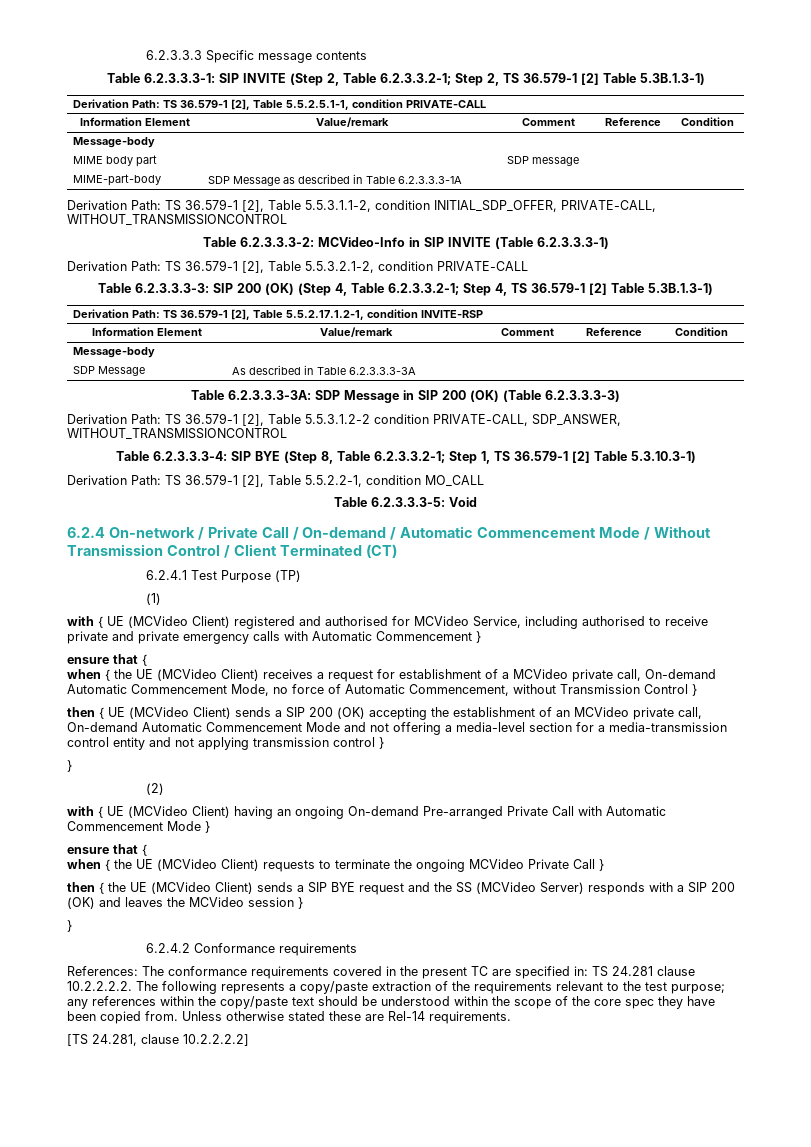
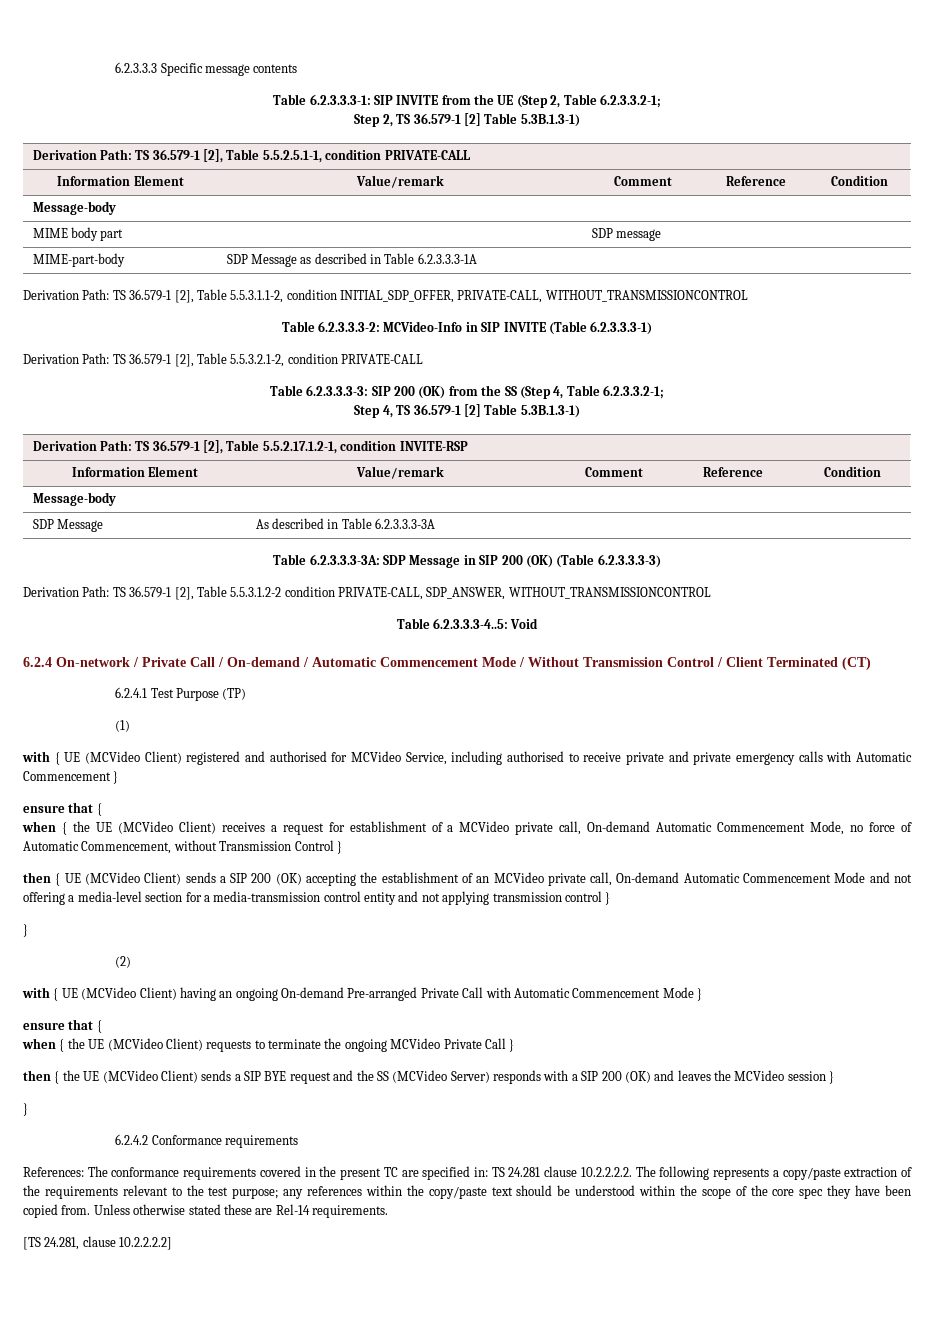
- Table 6.2.3.3.3-1: SIP INVITE (Step 2, Table 6.2.3.3.2-1; Step 2, TS 36.579-1 [2] Table 5.3B.1.3-1)
+ Table 6.2.3.3.3-1: SIP INVITE from the UE (Step 2, Table 6.2.3.3.2-1;
+ Step 2, TS 36.579-1 [2] Table 5.3B.1.3-1)
- Table 6.2.3.3.3-3: SIP 200 (OK) (Step 4, Table 6.2.3.3.2-1; Step 4, TS 36.579-1 [2] Table 5.3B.1.3-1)
+ Table 6.2.3.3.3-3: SIP 200 (OK) from the SS (Step 4, Table 6.2.3.3.2-1;
+ Step 4, TS 36.579-1 [2] Table 5.3B.1.3-1)
- Table 6.2.3.3.3-4: SIP BYE (Step 8, Table 6.2.3.3.2-1; Step 1, TS 36.579-1 [2] Table 5.3.10.3-1)
- Derivation Path: TS 36.579-1 [2], Table 5.5.2.2-1, condition MO_CALL
- Table 6.2.3.3.3-5: Void
+ Table 6.2.3.3.3-4..5: Void

